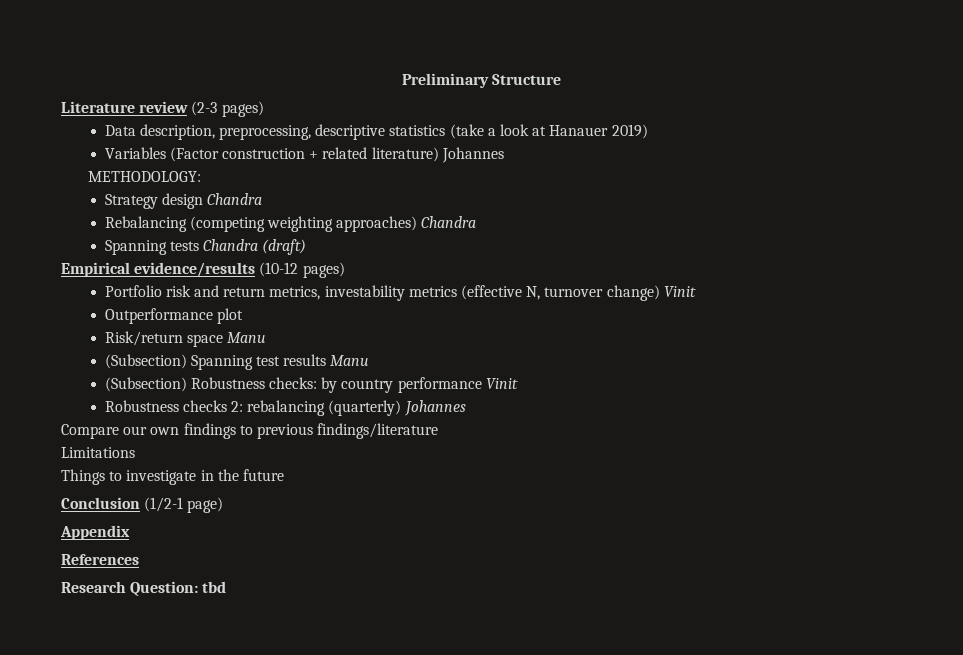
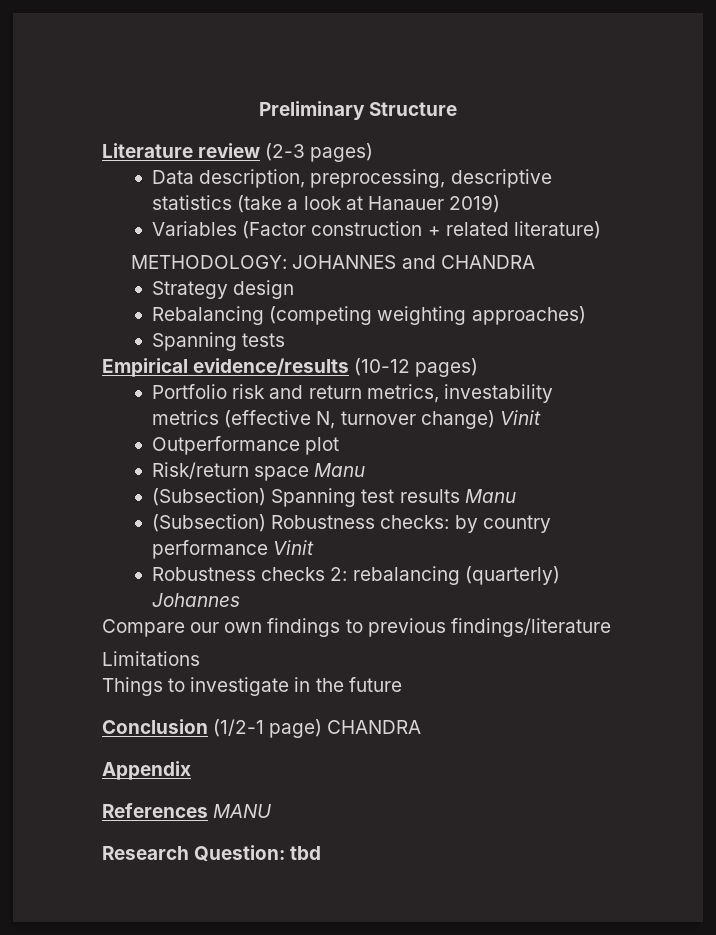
- Variables (Factor construction + related literature) Johannes
+ Variables (Factor construction + related literature)
- METHODOLOGY:
+ METHODOLOGY: JOHANNES and CHANDRA
- Strategy design Chandra
+ Strategy design
- Rebalancing (competing weighting approaches) Chandra
+ Rebalancing (competing weighting approaches)
- Spanning tests Chandra (draft)
+ Spanning tests
- Conclusion (1/2-1 page)
+ Conclusion (1/2-1 page) CHANDRA
- References
+ References MANU

